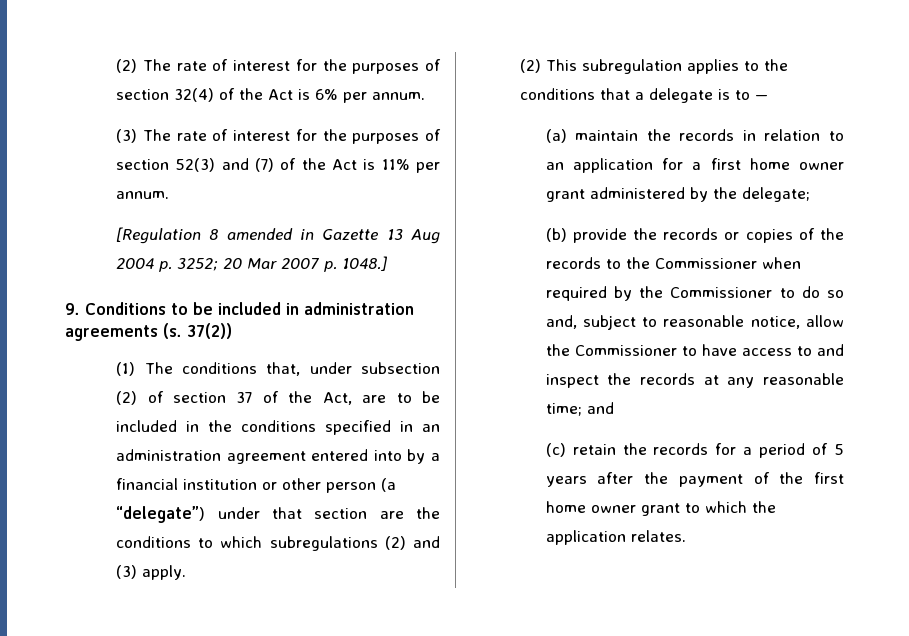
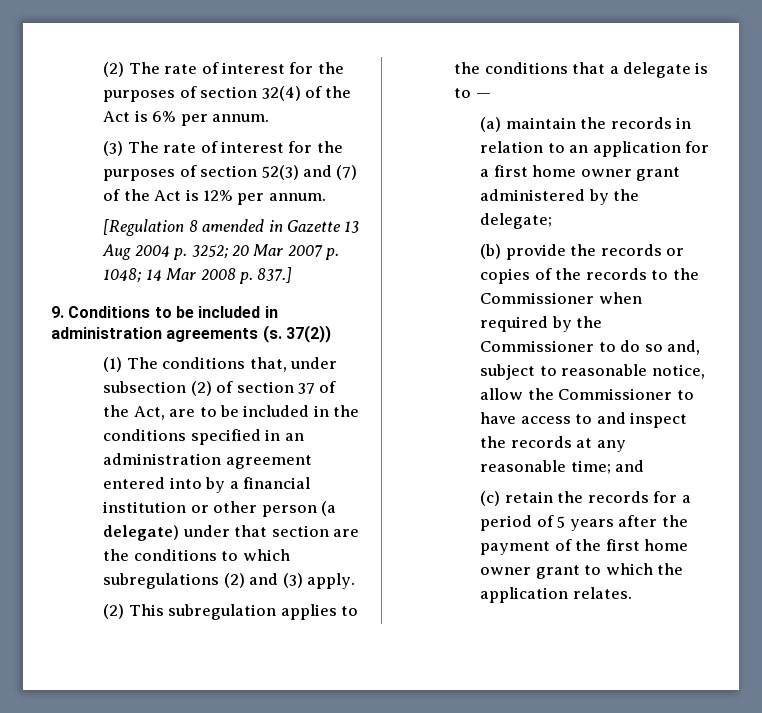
- (3) The rate of interest for the purposes of section 52(3) and (7) of the Act is 11% per annum.
+ (3) The rate of interest for the purposes of section 52(3) and (7) of the Act is 12% per annum.
- [Regulation 8 amended in Gazette 13 Aug 2004 p. 3252; 20 Mar 2007 p. 1048.]
+ [Regulation 8 amended in Gazette 13 Aug 2004 p. 3252; 20 Mar 2007 p. 1048; 14 Mar 2008 p. 837.]
- (1) The conditions that, under subsection (2) of section 37 of the Act, are to be included in the conditions specified in an administration agreement entered into by a financial institution or other person (a “delegate”) under that section are the conditions to which subregulations (2) and (3) apply.
+ (1) The conditions that, under subsection (2) of section 37 of the Act, are to be included in the conditions specified in an administration agreement entered into by a financial institution or other person (a delegate) under that section are the conditions to which subregulations (2) and (3) apply.

